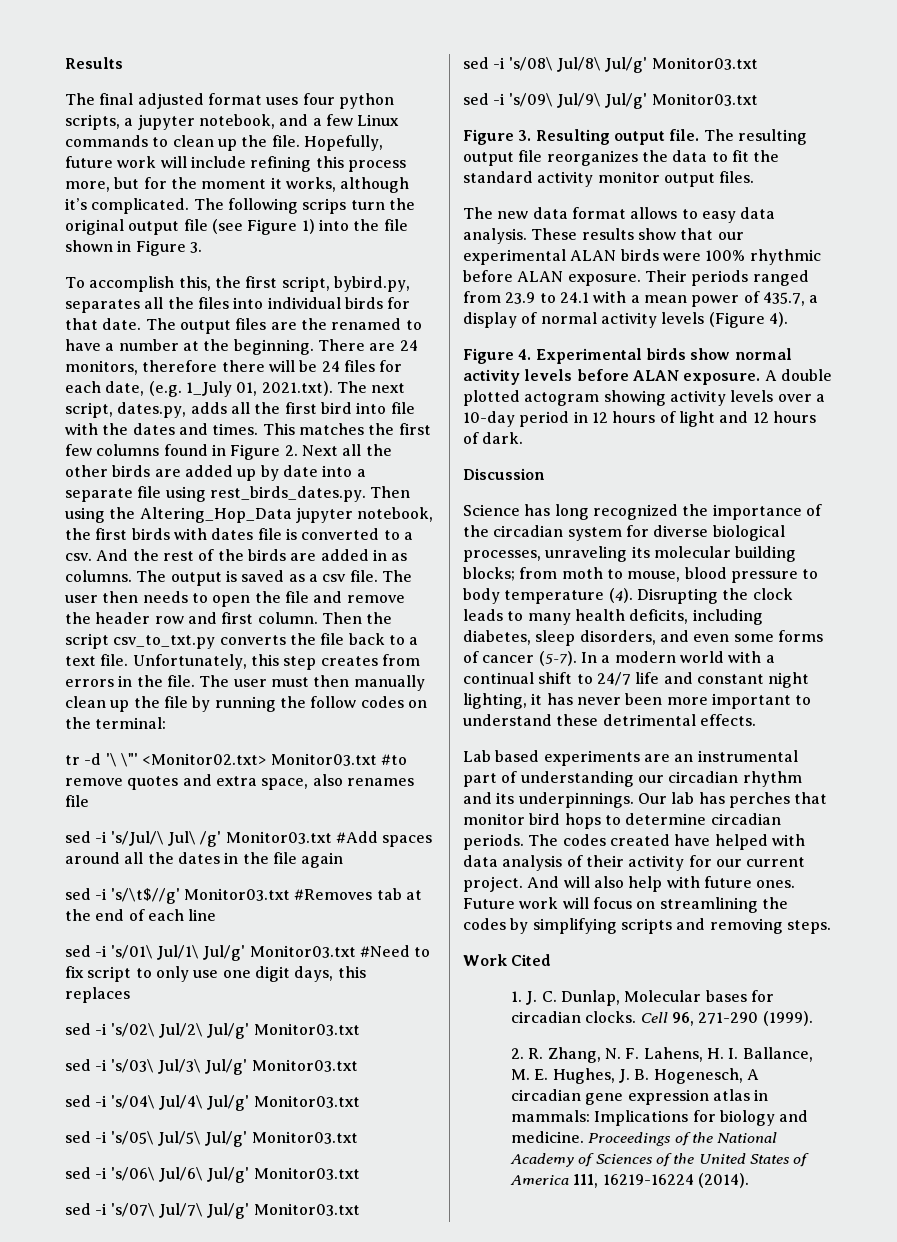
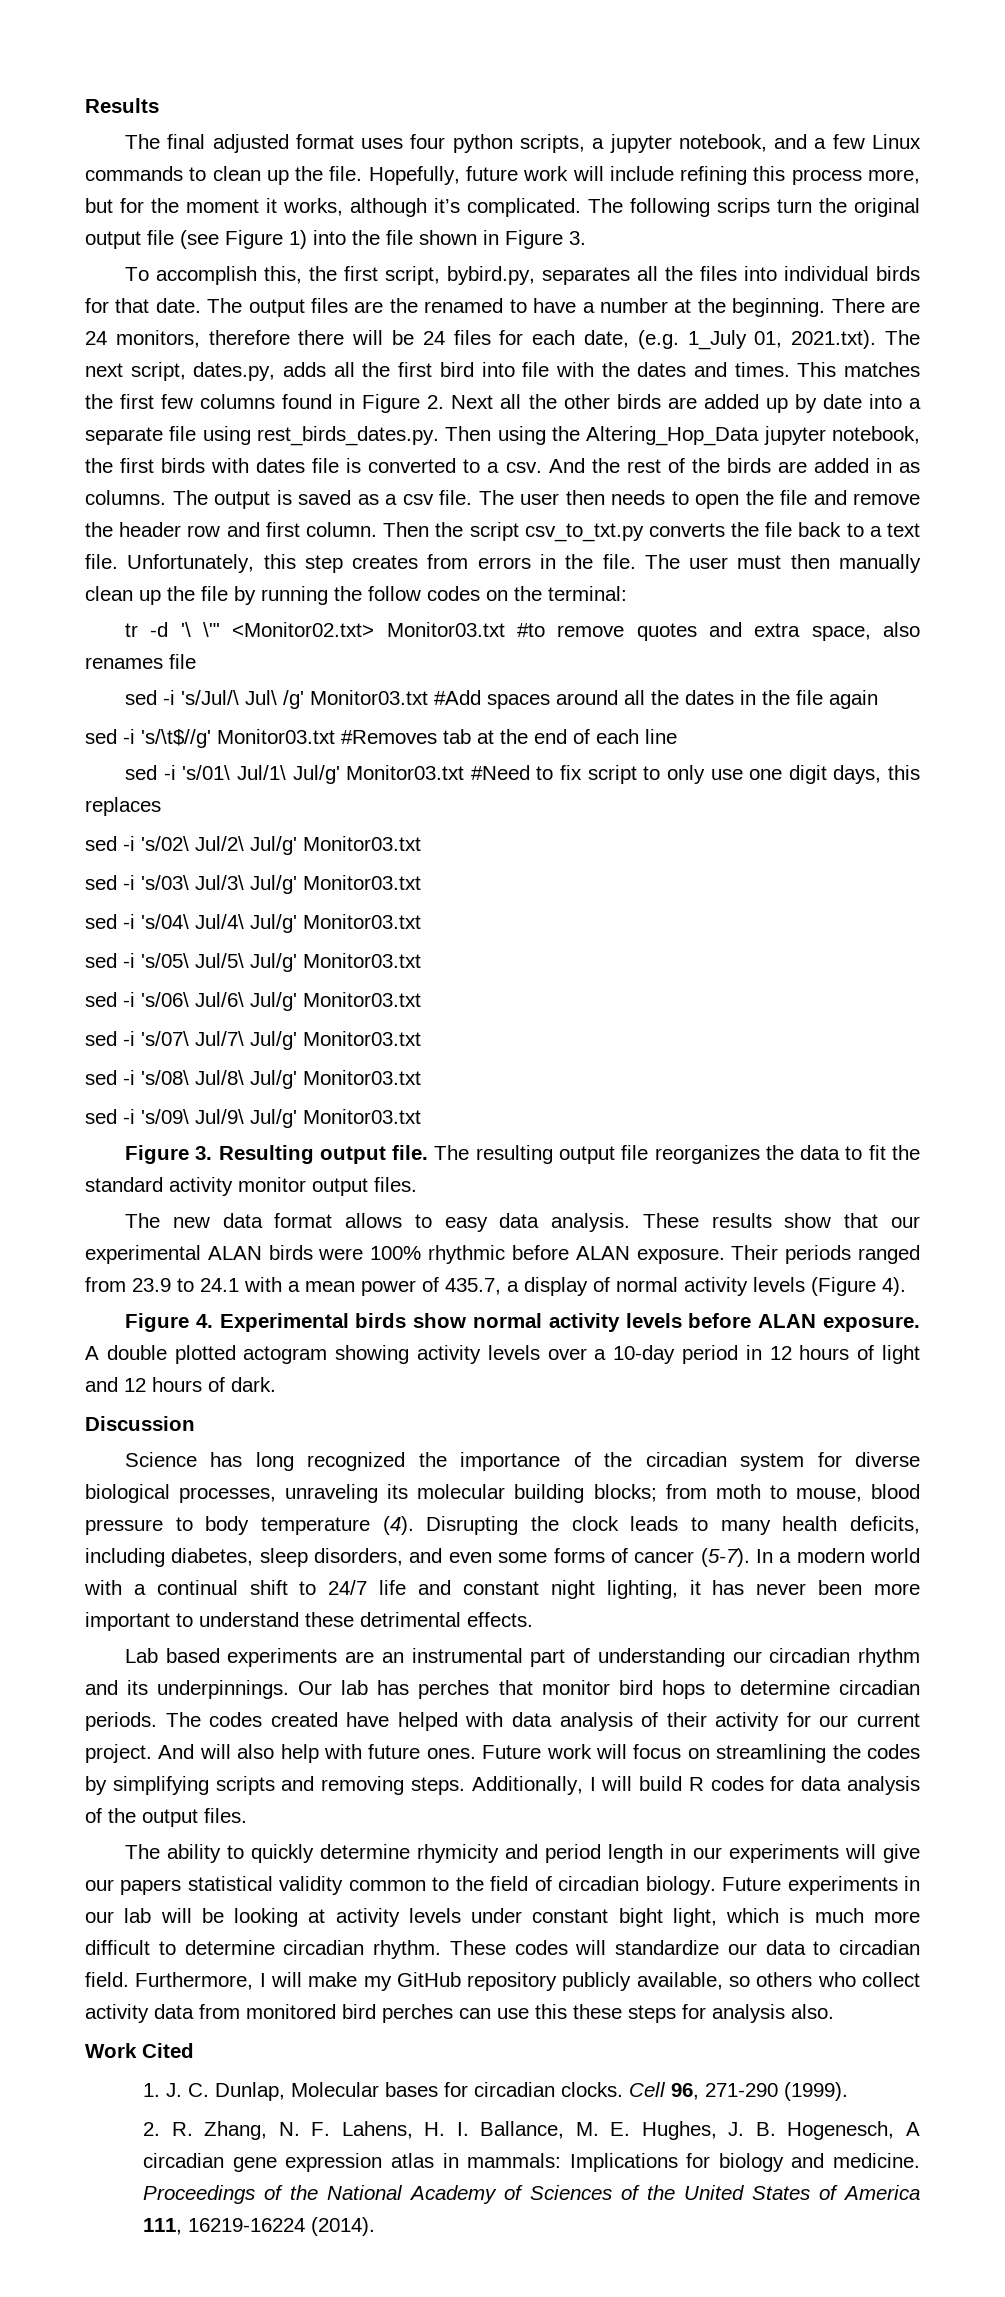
+ Additionally, I will build R codes for data analysis of the output files.
+ The ability to quickly determine rhymicity and period length in our experiments will give our papers statistical validity common to the field of circadian biology. Future experiments in our lab will be looking at activity levels under constant bight light, which is much more difficult to determine circadian rhythm. These codes will standardize our data to circadian field. Furthermore, I will make my GitHub repository publicly available, so others who collect activity data from monitored bird perches can use this these steps for analysis also.

